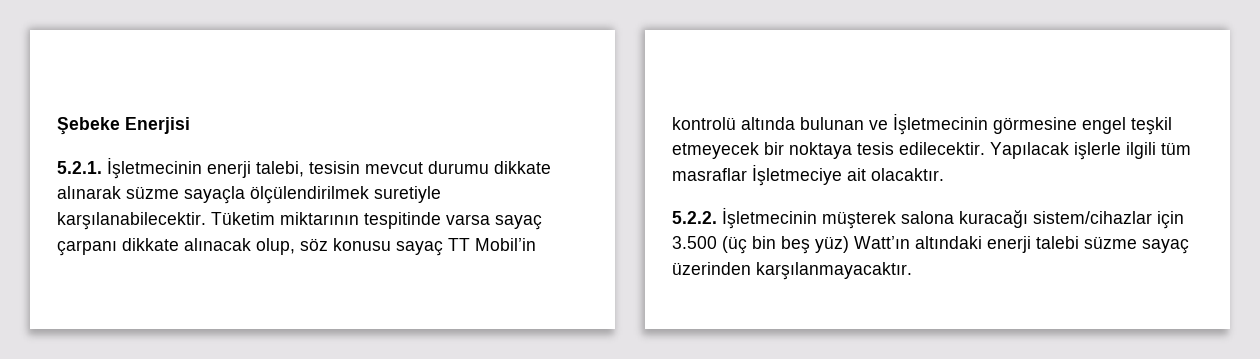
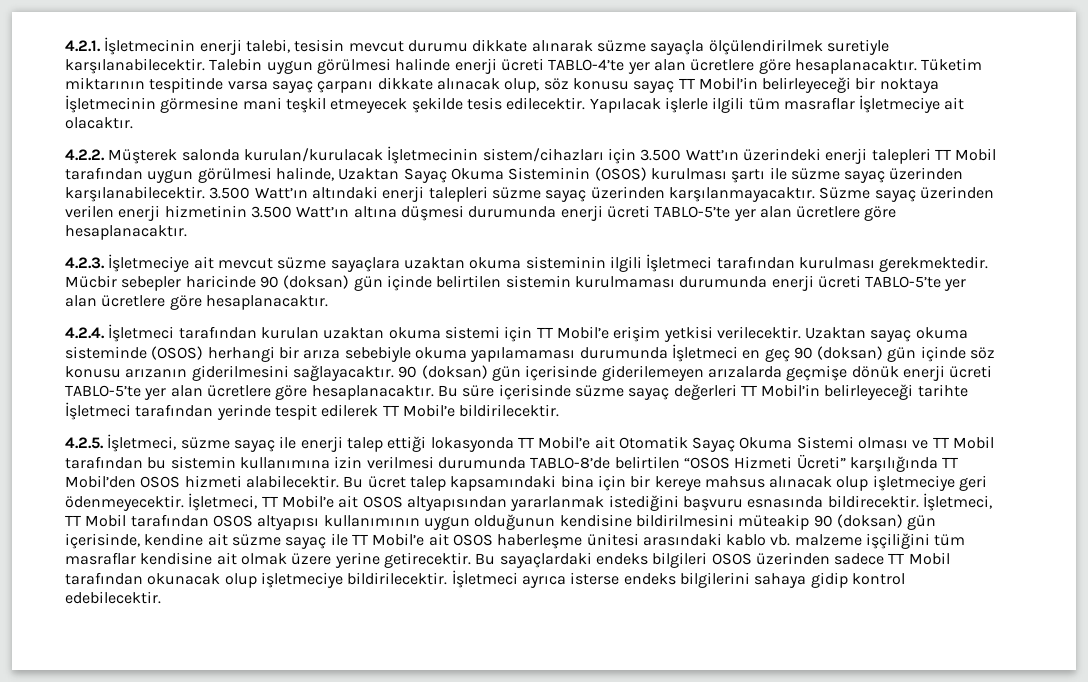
- Şebeke Enerjisi
- 5.2.1. İşletmecinin enerji talebi, tesisin mevcut durumu dikkate alınarak süzme sayaçla ölçülendirilmek suretiyle karşılanabilecektir.
+ 4.2.1. İşletmecinin enerji talebi, tesisin mevcut durumu dikkate alınarak süzme sayaçla ölçülendirilmek suretiyle karşılanabilecektir.
+ Talebin uygun görülmesi halinde enerji ücreti TABLO-4’te yer alan ücretlere göre hesaplanacaktır.
- Tüketim miktarının tespitinde varsa sayaç çarpanı dikkate alınacak olup, söz konusu sayaç TT Mobil’in kontrolü altında bulunan ve İşletmecinin görmesine engel teşkil etmeyecek bir noktaya tesis edilecektir.
+ Tüketim miktarının tespitinde varsa sayaç çarpanı dikkate alınacak olup, söz konusu sayaç TT Mobil’in belirleyeceği bir noktaya İşletmecinin görmesine mani teşkil etmeyecek şekilde tesis edilecektir.
- 5.2.2. İşletmecinin müşterek salona kuracağı sistem/cihazlar için 3.500 (üç bin beş yüz) Watt’ın altındaki enerji talebi süzme sayaç üzerinden karşılanmayacaktır.
+ 4.2.2. Müşterek salonda kurulan/kurulacak İşletmecinin sistem/cihazları için 3.500 Watt’ın üzerindeki enerji talepleri TT Mobil tarafından uygun görülmesi halinde, Uzaktan Sayaç Okuma Sisteminin (OSOS) kurulması şartı ile süzme sayaç üzerinden karşılanabilecektir. 3.500 Watt’ın altındaki enerji talepleri süzme sayaç üzerinden karşılanmayacaktır.
+ Süzme sayaç üzerinden verilen enerji hizmetinin 3.500 Watt’ın altına düşmesi durumunda enerji ücreti TABLO-5’te yer alan ücretlere göre hesaplanacaktır.
+ 4.2.3. İşletmeciye ait mevcut süzme sayaçlara uzaktan okuma sisteminin ilgili İşletmeci tarafından kurulması gerekmektedir. Mücbir sebepler haricinde 90 (doksan) gün içinde belirtilen sistemin kurulmaması durumunda enerji ücreti TABLO-5’te yer alan ücretlere göre hesaplanacaktır.
+ 4.2.4. İşletmeci tarafından kurulan uzaktan okuma sistemi için TT Mobil’e erişim yetkisi verilecektir. Uzaktan sayaç okuma sisteminde (OSOS) herhangi bir arıza sebebiyle okuma yapılamaması durumunda İşletmeci en geç 90 (doksan) gün içinde söz konusu arızanın giderilmesini sağlayacaktır. 90 (doksan) gün içerisinde giderilemeyen arızalarda geçmişe dönük enerji ücreti TABLO-5’te yer alan ücretlere göre hesaplanacaktır. Bu süre içerisinde süzme sayaç değerleri TT Mobil’in belirleyeceği tarihte İşletmeci tarafından yerinde tespit edilerek TT Mobil’e bildirilecektir.
+ 4.2.5. İşletmeci, süzme sayaç ile enerji talep ettiği lokasyonda TT Mobil’e ait Otomatik Sayaç Okuma Sistemi olması ve TT Mobil tarafından bu sistemin kullanımına izin verilmesi durumunda TABLO-8’de belirtilen “OSOS Hizmeti Ücreti” karşılığında TT Mobil’den OSOS hizmeti alabilecektir. Bu ücret talep kapsamındaki bina için bir kereye mahsus alınacak olup işletmeciye geri ödenmeyecektir. İşletmeci, TT Mobil’e ait OSOS altyapısından yararlanmak istediğini başvuru esnasında bildirecektir. İşletmeci, TT Mobil tarafından OSOS altyapısı kullanımının uygun olduğunun kendisine bildirilmesini müteakip 90 (doksan) gün içerisinde, kendine ait süzme sayaç ile TT Mobil’e ait OSOS haberleşme ünitesi arasındaki kablo vb. malzeme işçiliğini tüm masraflar kendisine ait olmak üzere yerine getirecektir. Bu sayaçlardaki endeks bilgileri OSOS üzerinden sadece TT Mobil tarafından okunacak olup işletmeciye bildirilecektir. İşletmeci ayrıca isterse endeks bilgilerini sahaya gidip kontrol edebilecektir.

